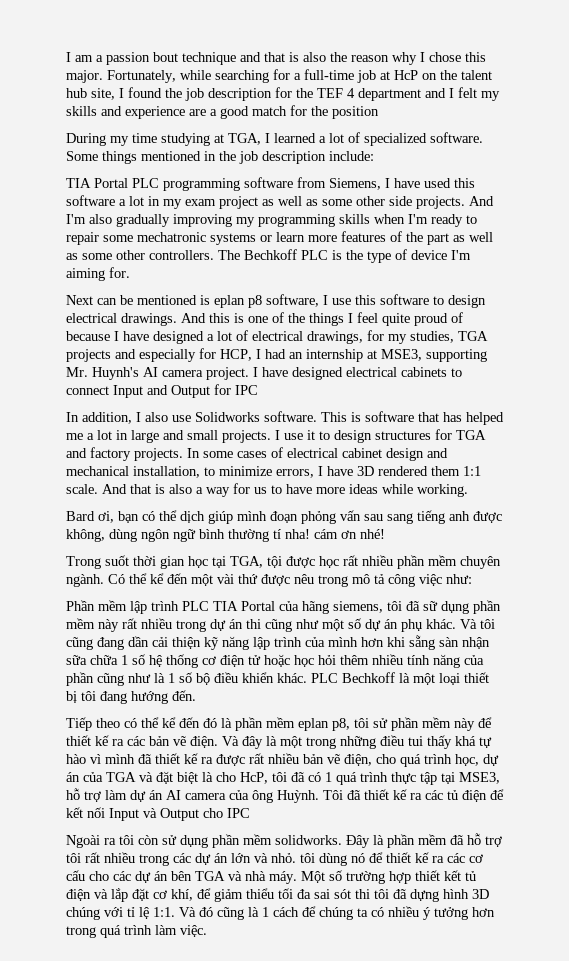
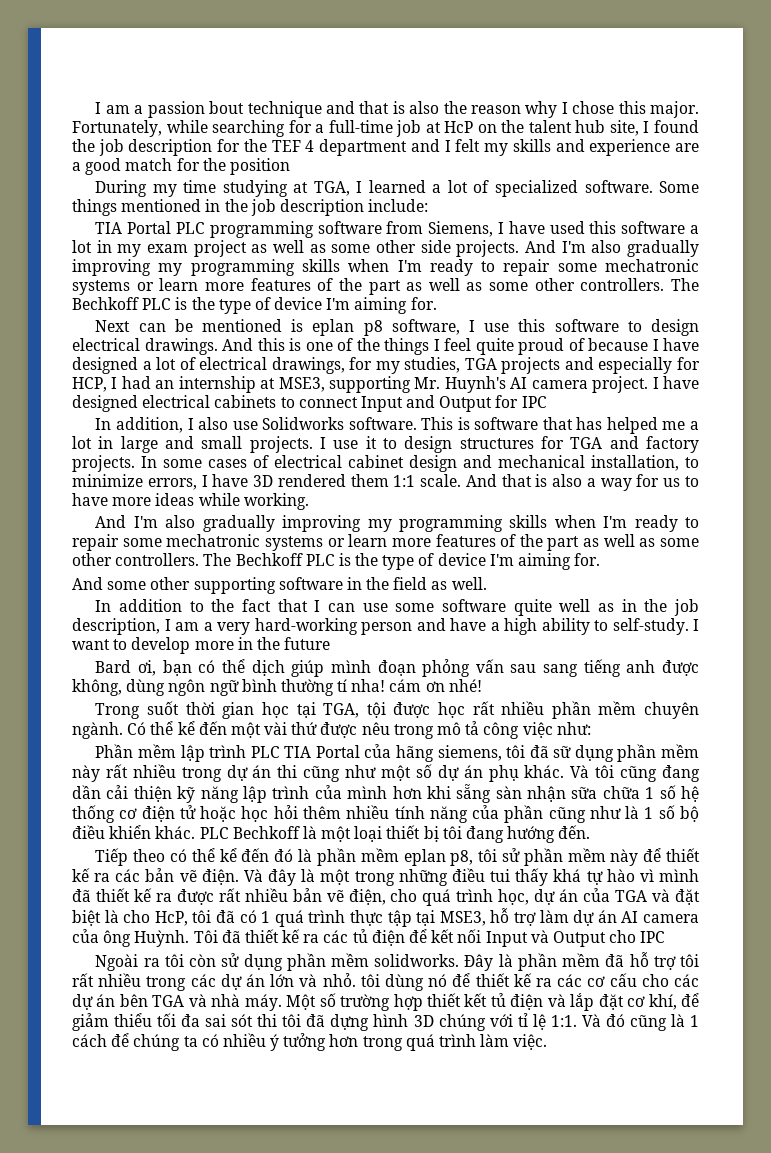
  And that is also a way for us to have more ideas while working.
+ And I'm also gradually improving my programming skills when I'm ready to repair some mechatronic systems or learn more features of the part as well as some other controllers. The Bechkoff PLC is the type of device I'm aiming for.
+ And some other supporting software in the field as well.
+ In addition to the fact that I can use some software quite well as in the job description, I am a very hard-working person and have a high ability to self-study. I want to develop more in the future

